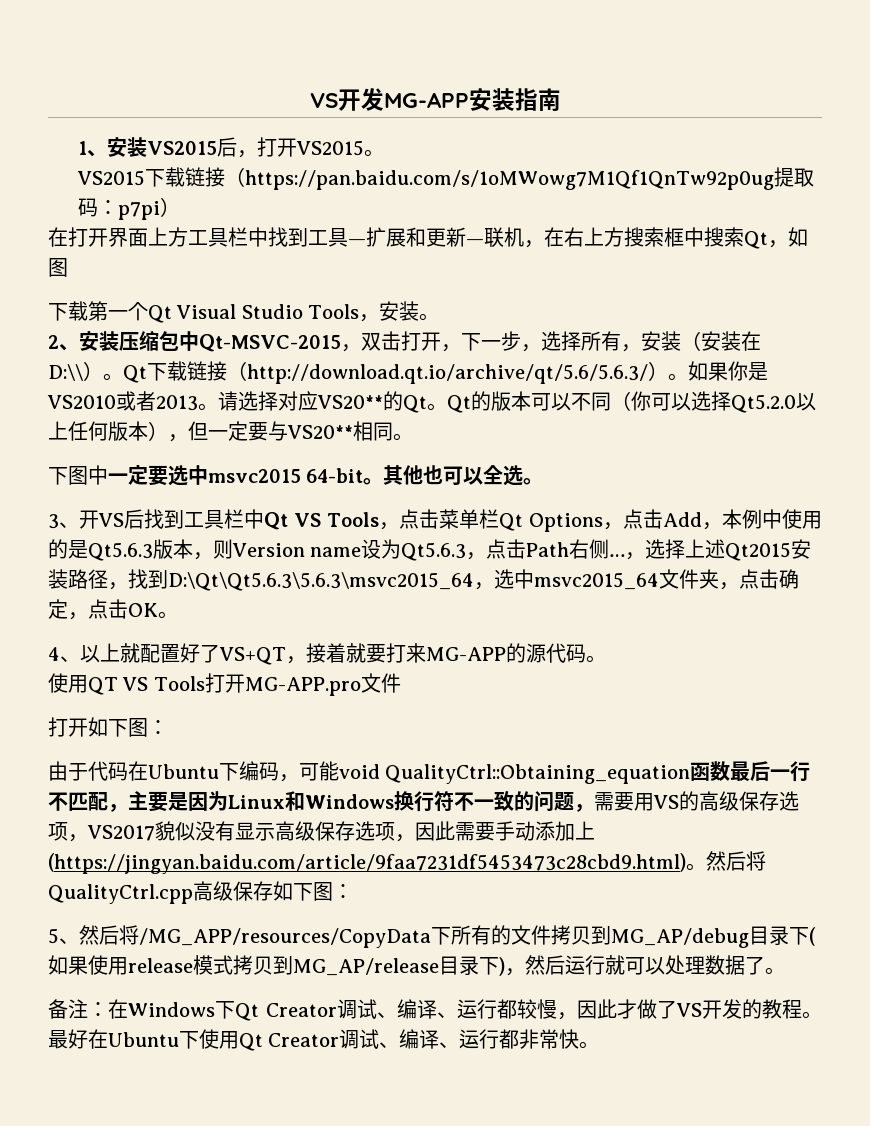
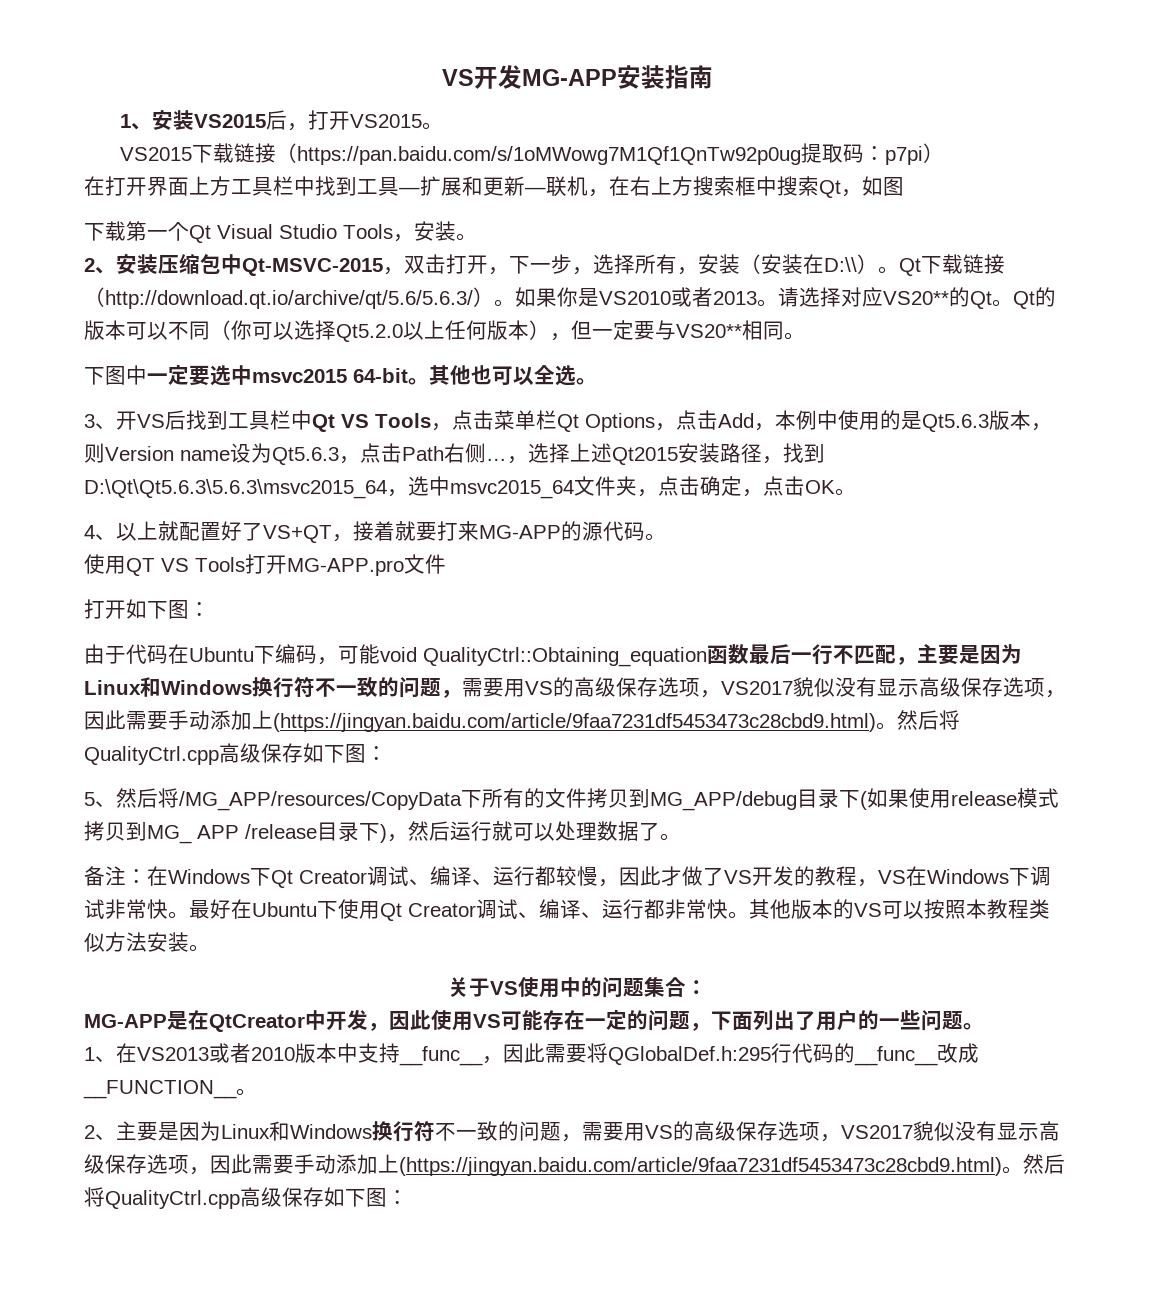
- 5、然后将/MG_APP/resources/CopyData下所有的文件拷贝到MG_AP/debug目录下(如果使用release模式拷贝到MG_AP/release目录下)，然后运行就可以处理数据了。
+ 5、然后将/MG_APP/resources/CopyData下所有的文件拷贝到MG_APP/debug目录下(如果使用release模式拷贝到MG_ APP /release目录下)，然后运行就可以处理数据了。
- 备注：在Windows下Qt Creator调试、编译、运行都较慢，因此才做了VS开发的教程。
+ 备注：在Windows下Qt Creator调试、编译、运行都较慢，因此才做了VS开发的教程，VS在Windows下调试非常快。
+ 其他版本的VS可以按照本教程类似方法安装。
+ 关于VS使用中的问题集合：
+ MG-APP是在QtCreator中开发，因此使用VS可能存在一定的问题，下面列出了用户的一些问题。
+ 1、在VS2013或者2010版本中支持__func__，因此需要将QGlobalDef.h:295行代码的__func__改成__FUNCTION__。
+ 2、主要是因为Linux和Windows换行符不一致的问题，需要用VS的高级保存选项，VS2017貌似没有显示高级保存选项，因此需要手动添加上(https://jingyan.baidu.com/article/9faa7231df5453473c28cbd9.html)。然后将QualityCtrl.cpp高级保存如下图：

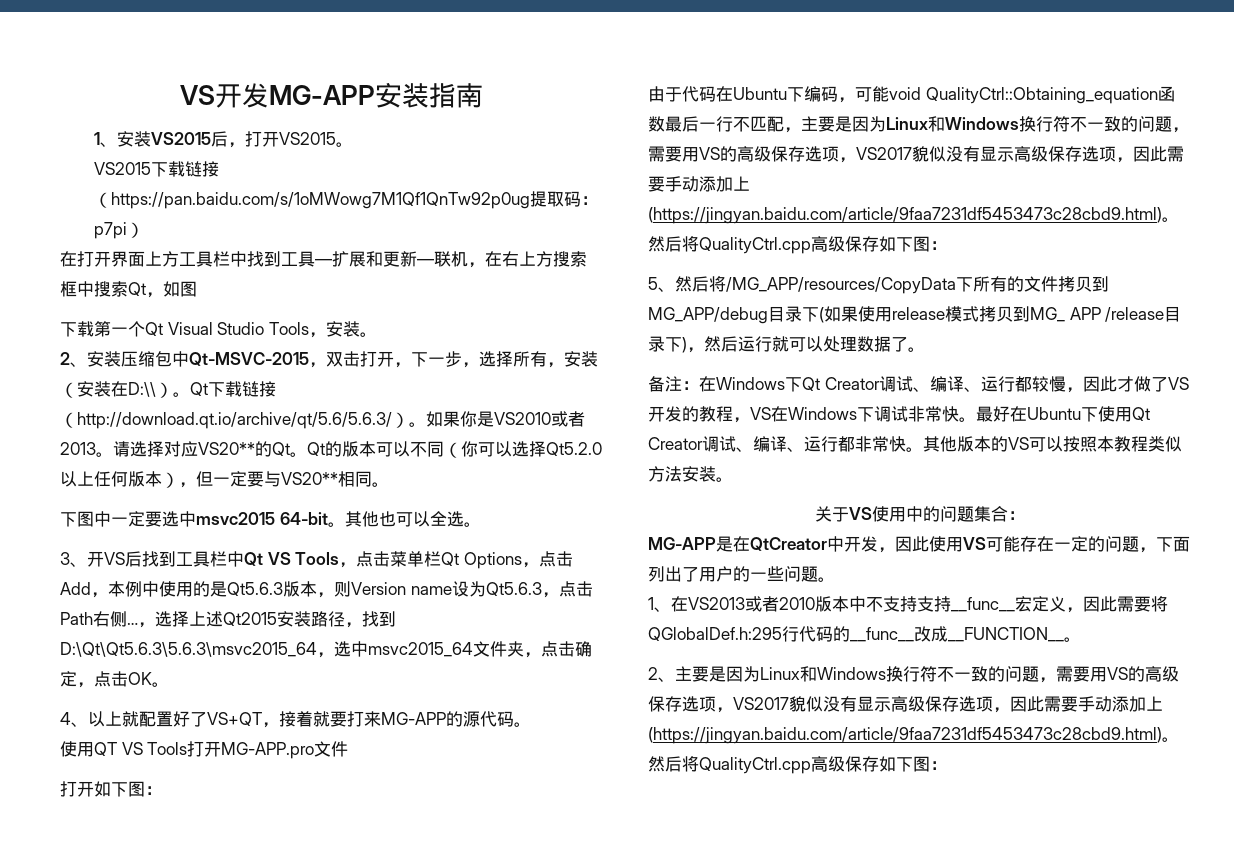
- 1、在VS2013或者2010版本中支持__func__，因此需要将QGlobalDef.h:295行代码的__func__改成__FUNCTION__。
+ 1、在VS2013或者2010版本中不支持支持__func__宏定义，因此需要将QGlobalDef.h:295行代码的__func__改成__FUNCTION__。

